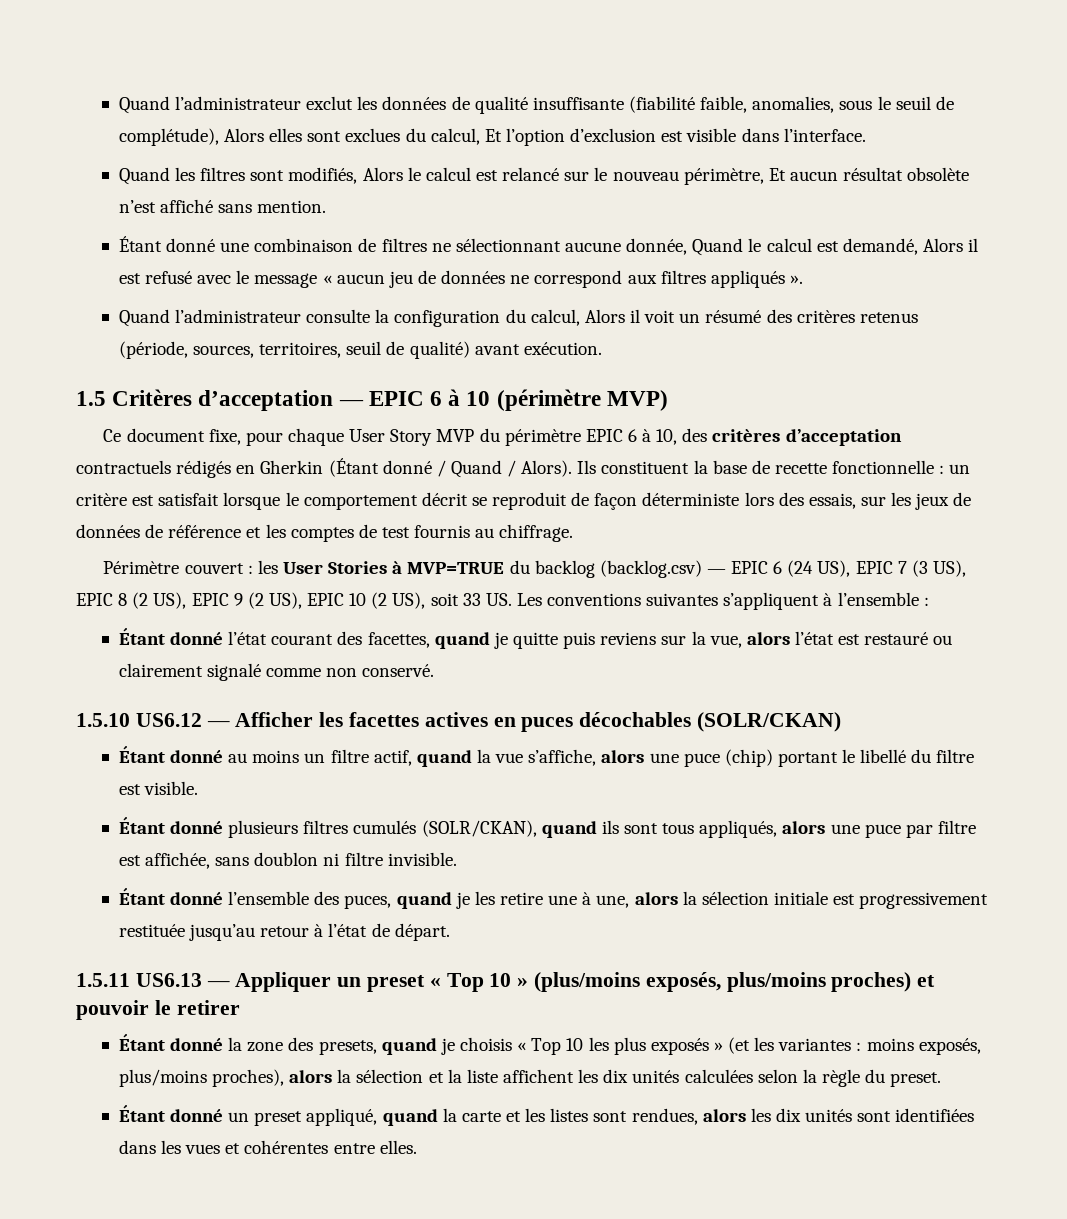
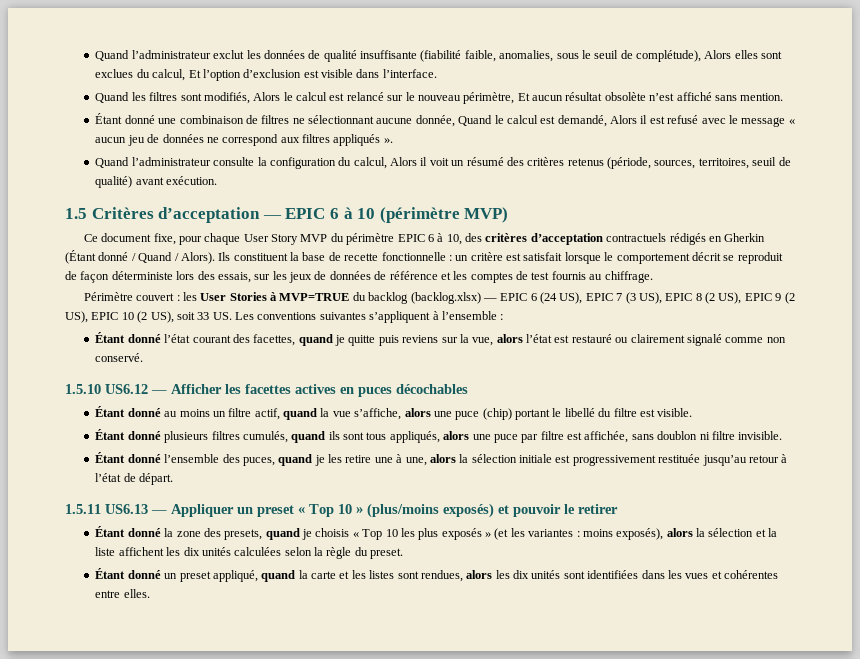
- Périmètre couvert : les User Stories à MVP=TRUE du backlog (backlog.csv) — EPIC 6 (24 US), EPIC 7 (3 US), EPIC 8 (2 US), EPIC 9 (2 US), EPIC 10 (2 US), soit 33 US. Les conventions suivantes s’appliquent à l’ensemble :
+ Périmètre couvert : les User Stories à MVP=TRUE du backlog (backlog.xlsx) — EPIC 6 (24 US), EPIC 7 (3 US), EPIC 8 (2 US), EPIC 9 (2 US), EPIC 10 (2 US), soit 33 US. Les conventions suivantes s’appliquent à l’ensemble :
- 1.5.10 US6.12 — Afficher les facettes actives en puces décochables (SOLR/CKAN)
+ 1.5.10 US6.12 — Afficher les facettes actives en puces décochables
- Étant donné plusieurs filtres cumulés (SOLR/CKAN), quand ils sont tous appliqués, alors une puce par filtre est affichée, sans doublon ni filtre invisible.
+ Étant donné plusieurs filtres cumulés, quand ils sont tous appliqués, alors une puce par filtre est affichée, sans doublon ni filtre invisible.
- 1.5.11 US6.13 — Appliquer un preset « Top 10 » (plus/moins exposés, plus/moins proches) et pouvoir le retirer
+ 1.5.11 US6.13 — Appliquer un preset « Top 10 » (plus/moins exposés) et pouvoir le retirer
- Étant donné la zone des presets, quand je choisis « Top 10 les plus exposés » (et les variantes : moins exposés, plus/moins proches), alors la sélection et la liste affichent les dix unités calculées selon la règle du preset.
+ Étant donné la zone des presets, quand je choisis « Top 10 les plus exposés » (et les variantes : moins exposés), alors la sélection et la liste affichent les dix unités calculées selon la règle du preset.

